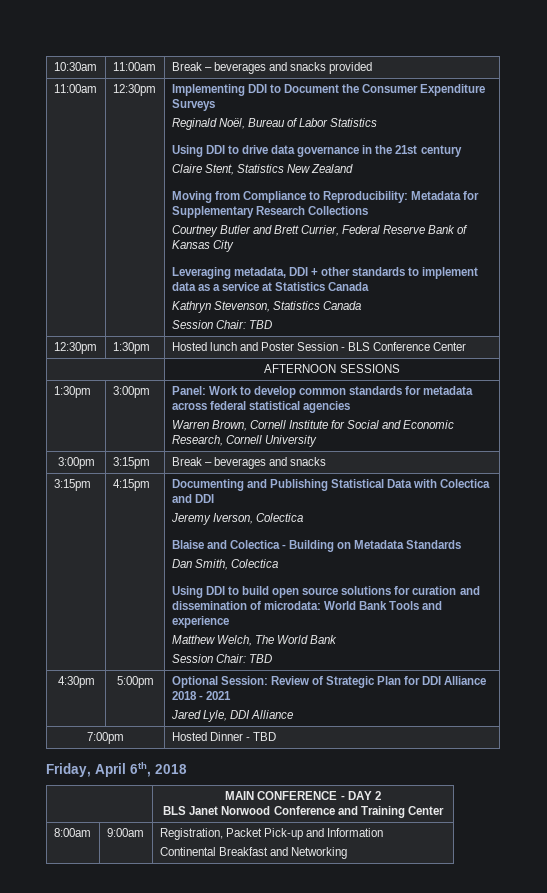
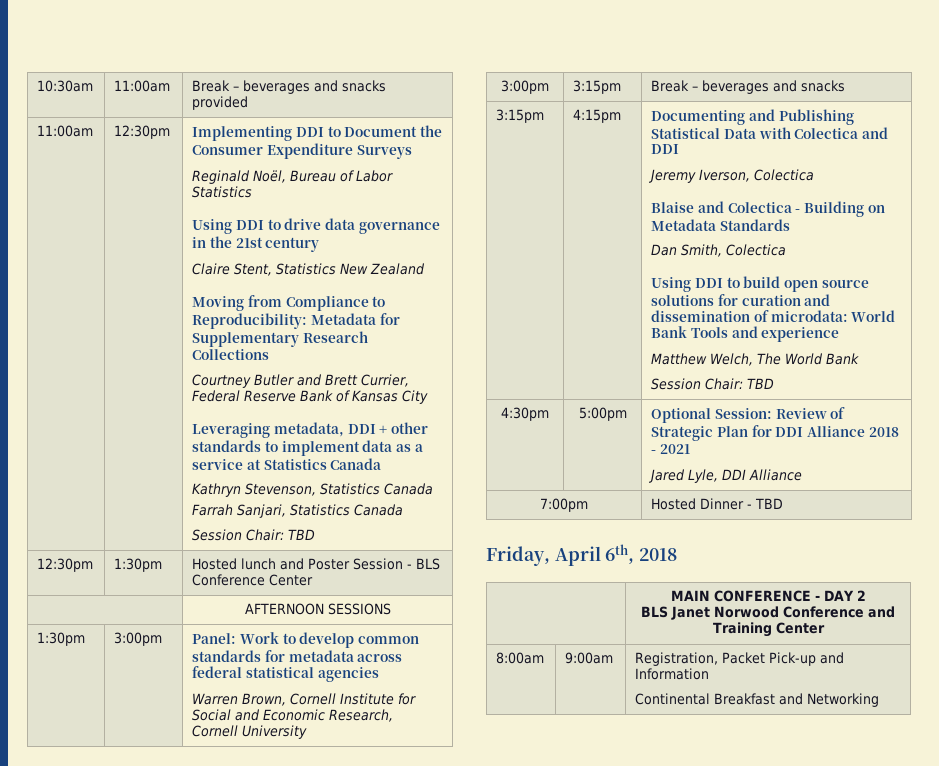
+ Farrah Sanjari, Statistics Canada

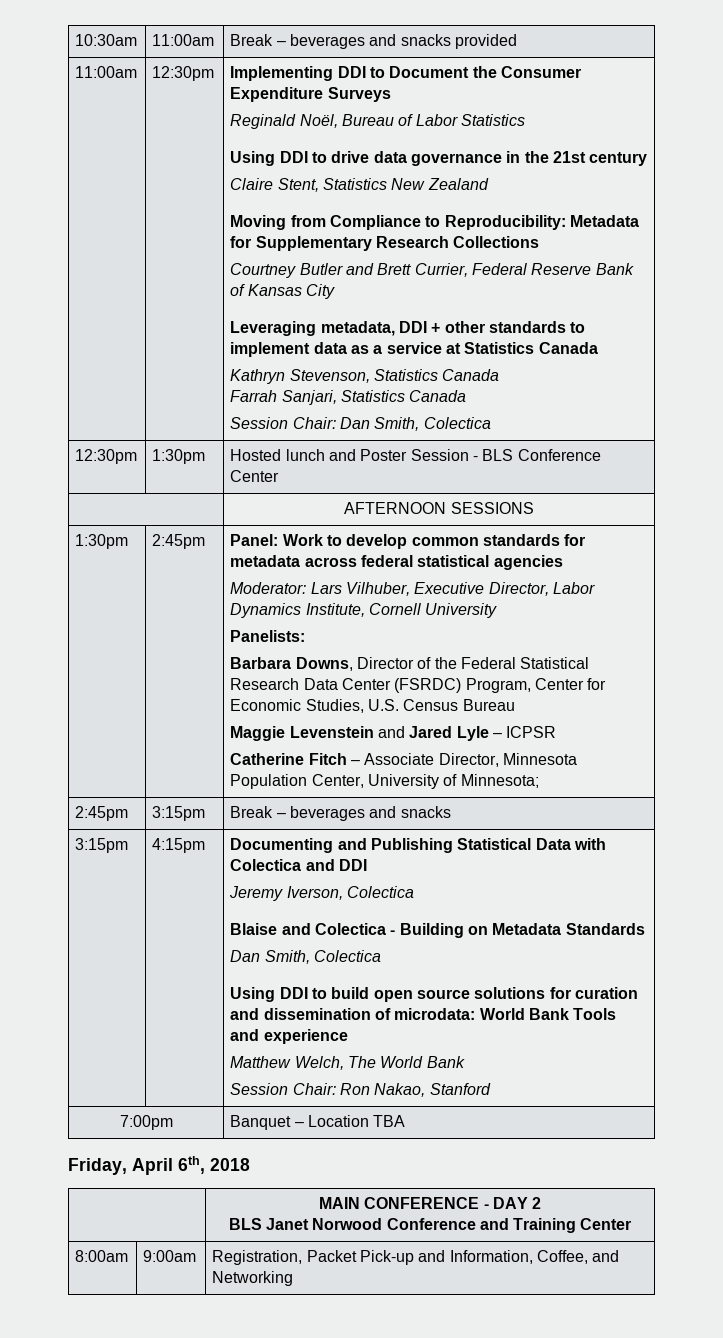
  Farrah Sanjari, Statistics Canada
- Session Chair: TBD
+ Session Chair: Dan Smith, Colectica
- 1:30pm | 3:00pm
+ 1:30pm | 2:45pm
- Warren Brown, Cornell Institute for Social and Economic Research, Cornell University
- 3:00pm | 3:15pm | Break – beverages and snacks
+ Moderator: Lars Vilhuber, Executive Director, Labor Dynamics Institute, Cornell University
+ Panelists:
+ Barbara Downs, Director of the Federal Statistical Research Data Center (FSRDC) Program, Center for Economic Studies, U.S. Census Bureau
+ Maggie Levenstein and Jared Lyle – ICPSR
+ Catherine Fitch – Associate Director, Minnesota Population Center, University of Minnesota;
+ 2:45pm | 3:15pm | Break – beverages and snacks
  Matthew Welch, The World Bank
- Session Chair: TBD
- 4:30pm | 5:00pm | Optional Session: Review of Strategic Plan for DDI Alliance 2018 - 2021
- Jared Lyle, DDI Alliance
- 7:00pm | Hosted Dinner - TBD
+ Session Chair: Ron Nakao, Stanford
+ 7:00pm | Banquet – Location TBA
- 8:00am | 9:00am | Registration, Packet Pick-up and Information
- Continental Breakfast and Networking
+ 8:00am | 9:00am | Registration, Packet Pick-up and Information, Coffee, and Networking

